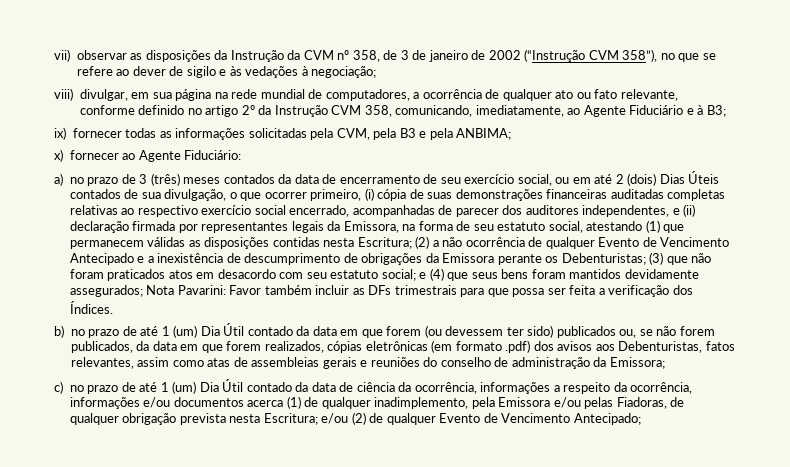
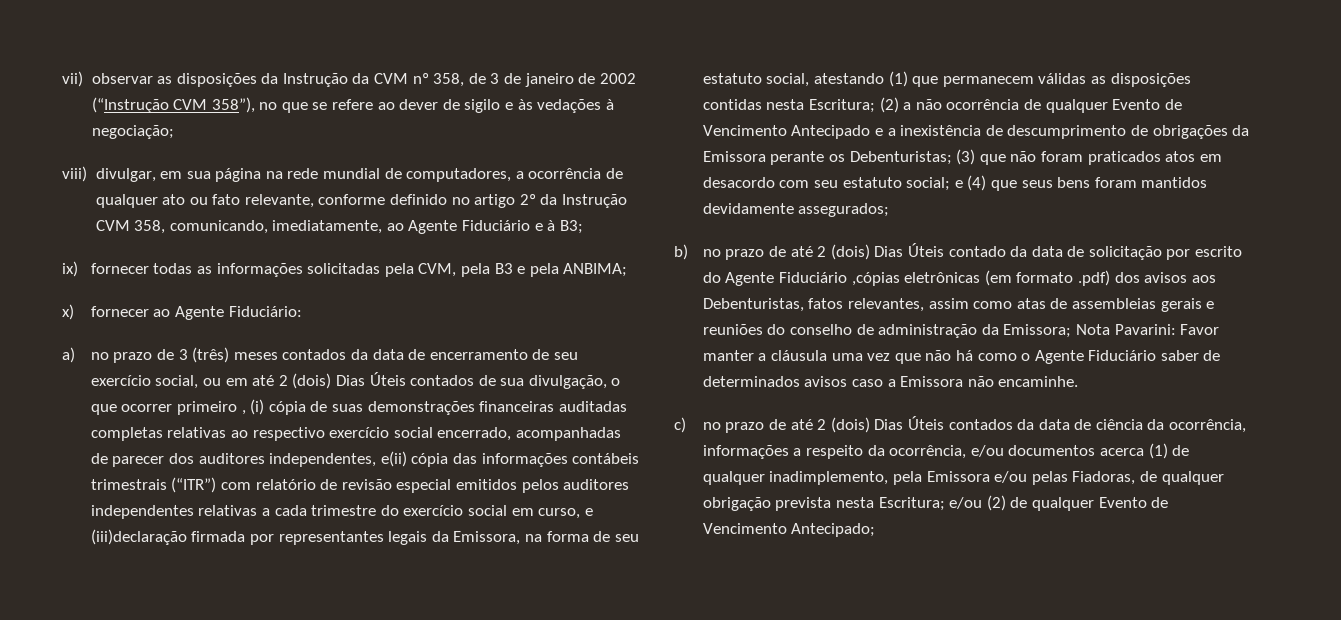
- a) no prazo de 3 (três) meses contados da data de encerramento de seu exercício social, ou em até 2 (dois) Dias Úteis contados de sua divulgação, o que ocorrer primeiro, (i) cópia de suas demonstrações financeiras auditadas completas relativas ao respectivo exercício social encerrado, acompanhadas de parecer dos auditores independentes, e (ii) declaração firmada por representantes legais da Emissora, na forma de seu estatuto social, atestando (1) que permanecem válidas as disposições contidas nesta Escritura;
+ a) no prazo de 3 (três) meses contados da data de encerramento de seu exercício social, ou em até 2 (dois) Dias Úteis contados de sua divulgação, o que ocorrer primeiro , (i) cópia de suas demonstrações financeiras auditadas completas relativas ao respectivo exercício social encerrado, acompanhadas de parecer dos auditores independentes, e(ii) cópia das informações contábeis trimestrais (“ITR”) com relatório de revisão especial emitidos pelos auditores independentes relativas a cada trimestre do exercício social em curso, e (iii)declaração firmada por representantes legais da Emissora, na forma de seu estatuto social, atestando (1) que permanecem válidas as disposições contidas nesta Escritura;
- Nota Pavarini: Favor também incluir as DFs trimestrais para que possa ser feita a verificação dos Índices.
- b) no prazo de até 1 (um) Dia Útil contado da data em que forem (ou devessem ter sido) publicados ou, se não forem publicados, da data em que forem realizados, cópias eletrônicas (em formato .pdf) dos avisos aos Debenturistas, fatos relevantes, assim como atas de assembleias gerais e reuniões do conselho de administração da Emissora;
+ b) no prazo de até 2 (dois) Dias Úteis contado da data de solicitação por escrito do Agente Fiduciário ,cópias eletrônicas (em formato .pdf) dos avisos aos Debenturistas, fatos relevantes, assim como atas de assembleias gerais e reuniões do conselho de administração da Emissora; Nota Pavarini: Favor manter a cláusula uma vez que não há como o Agente Fiduciário saber de determinados avisos caso a Emissora não encaminhe.
- c) no prazo de até 1 (um) Dia Útil contado da data de ciência da ocorrência, informações a respeito da ocorrência, informações e/ou documentos acerca (1) de qualquer inadimplemento, pela Emissora e/ou pelas Fiadoras, de qualquer obrigação prevista nesta Escritura; e/ou (2) de qualquer Evento de Vencimento Antecipado;
+ c) no prazo de até 2 (dois) Dias Úteis contados da data de ciência da ocorrência, informações a respeito da ocorrência, e/ou documentos acerca (1) de qualquer inadimplemento, pela Emissora e/ou pelas Fiadoras, de qualquer obrigação prevista nesta Escritura; e/ou (2) de qualquer Evento de Vencimento Antecipado;

